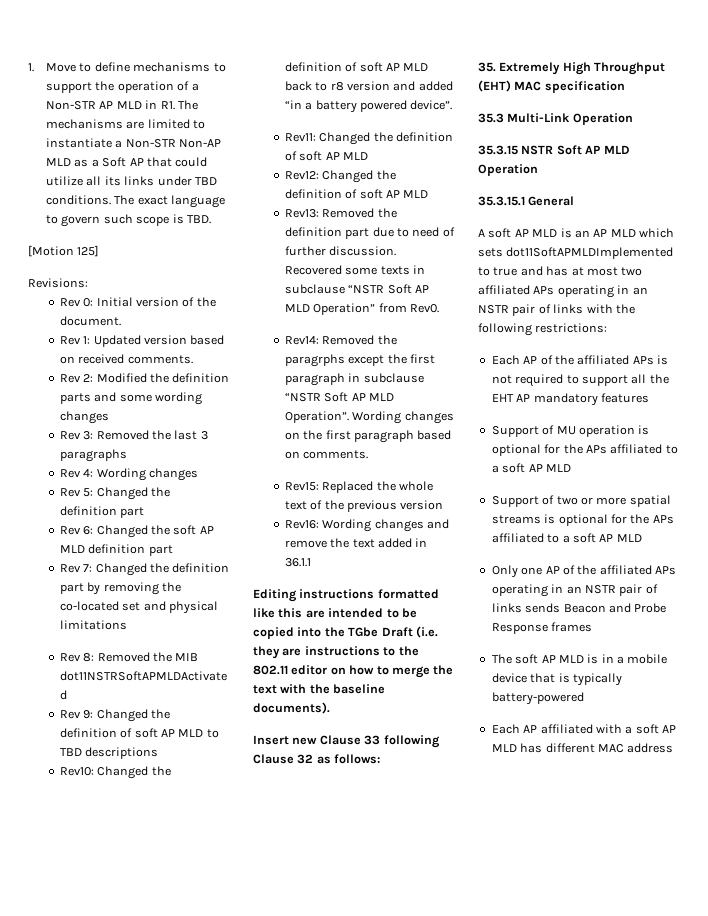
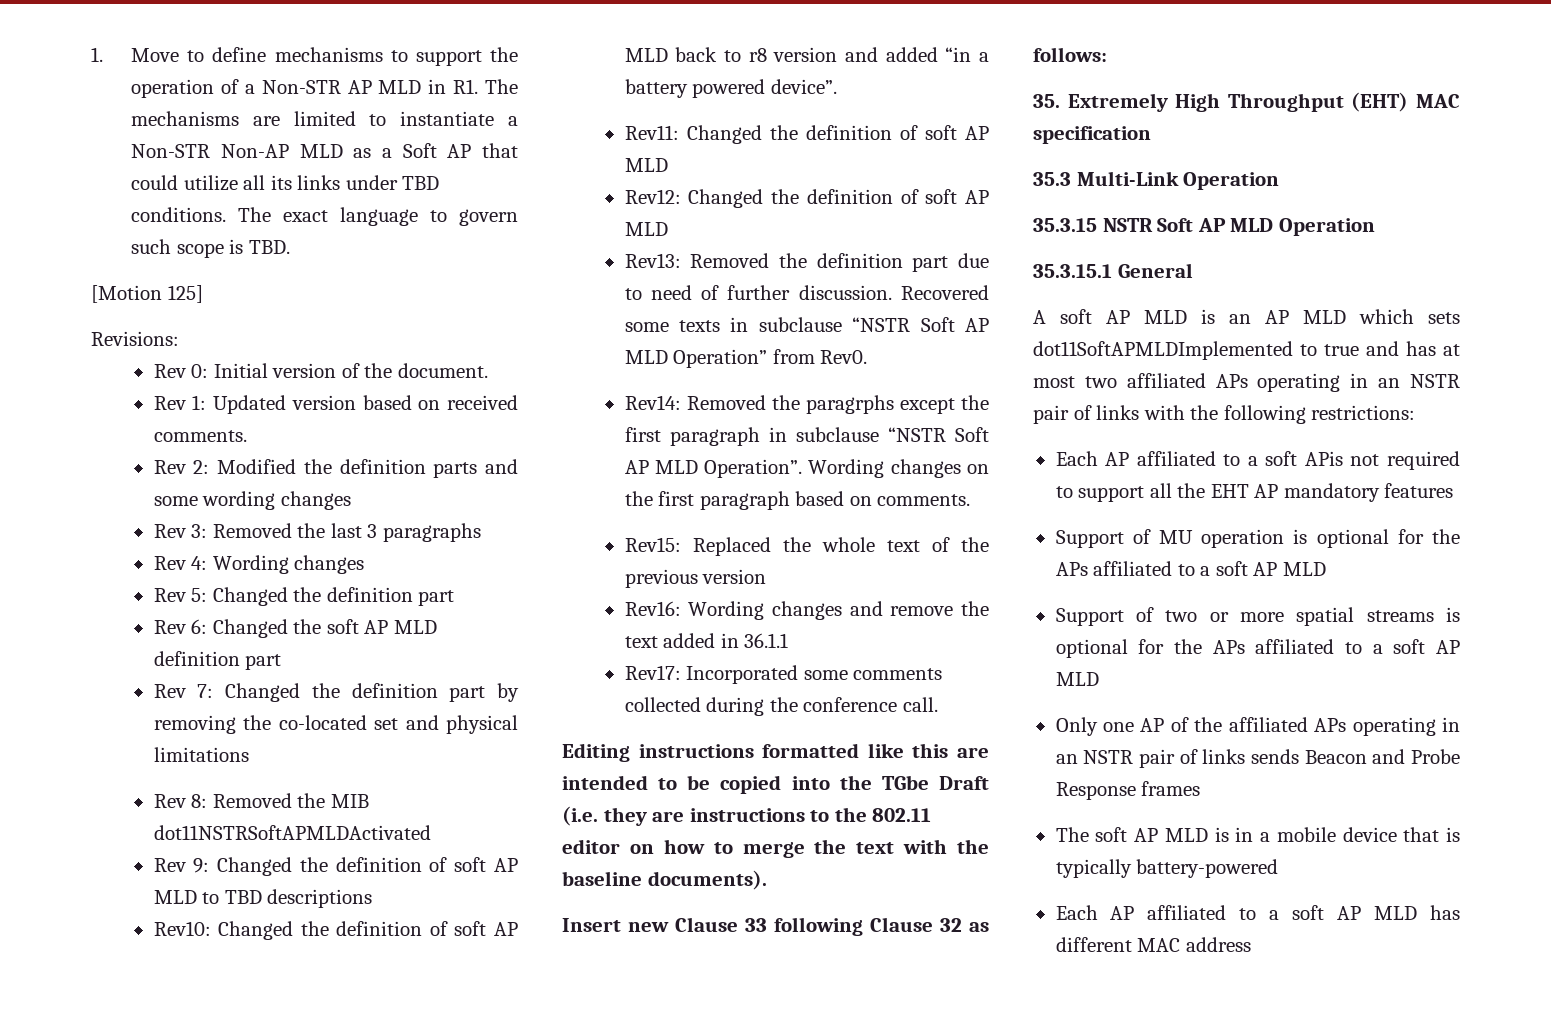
+ Rev17: Incorporated some comments collected during the conference call.
- Each AP of the affiliated APs is not required to support all the EHT AP mandatory features
+ Each AP affiliated to a soft APis not required to support all the EHT AP mandatory features
- Each AP affiliated with a soft AP MLD has different MAC address
+ Each AP affiliated to a soft AP MLD has different MAC address

